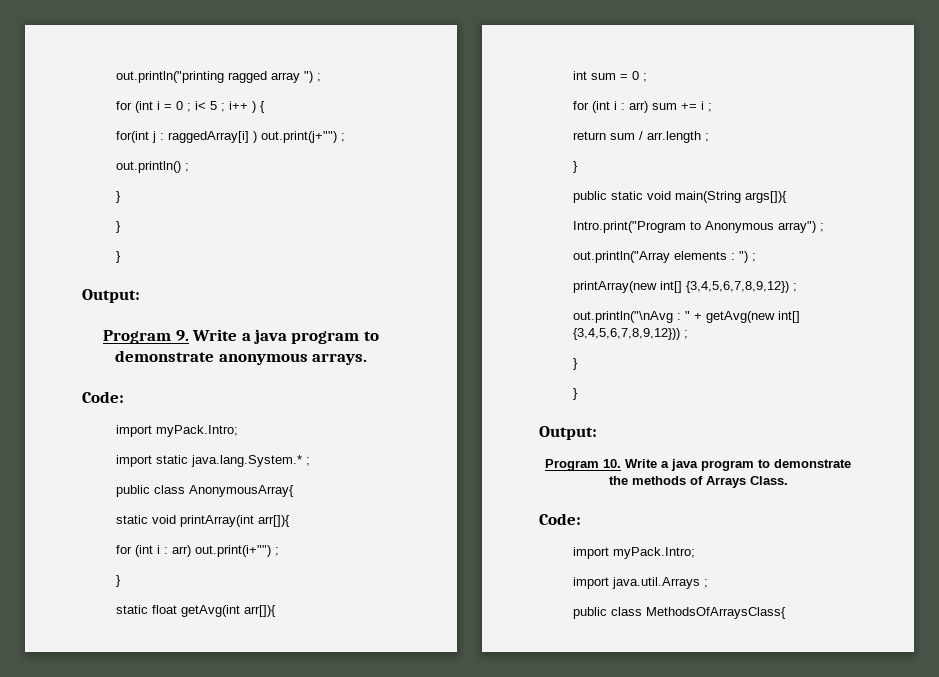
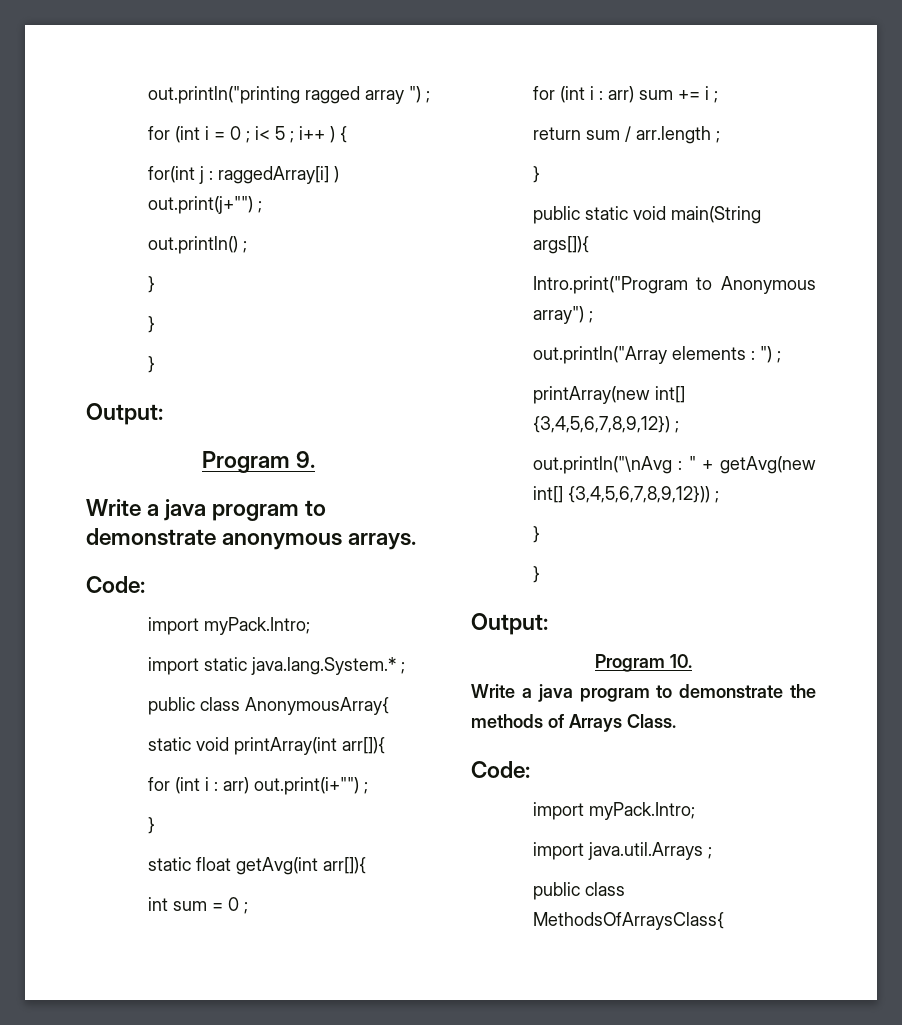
- Program 9. Write a java program to demonstrate anonymous arrays.
+ Program 9.
+ Write a java program to demonstrate anonymous arrays.
- Program 10. Write a java program to demonstrate the methods of Arrays Class.
+ Program 10.
+ Write a java program to demonstrate the methods of Arrays Class.

